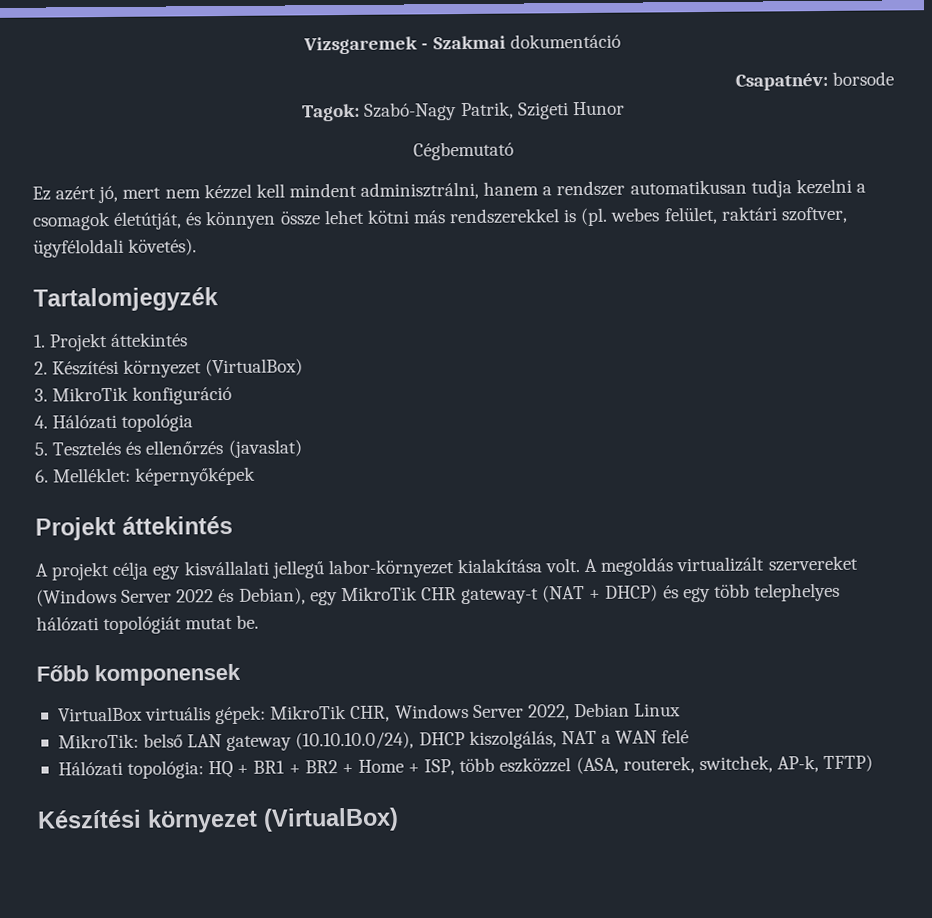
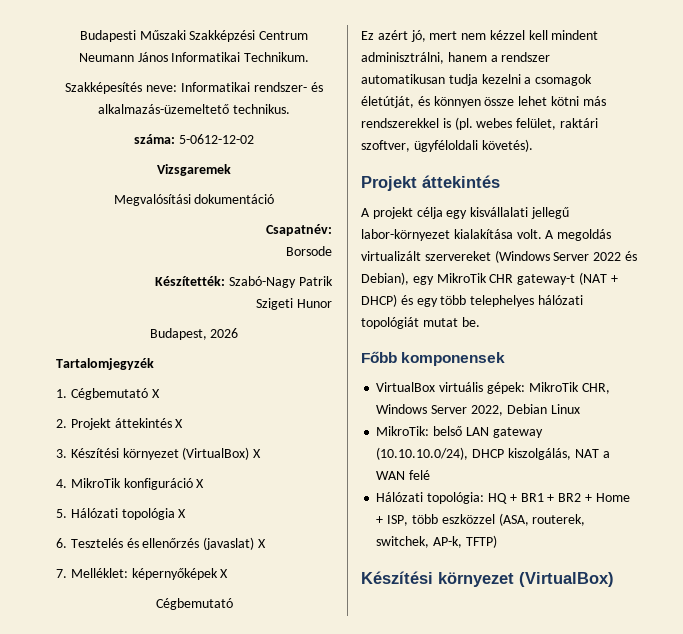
+ Budapesti Műszaki Szakképzési Centrum Neumann János Informatikai Technikum.
+ Szakképesítés neve: Informatikai rendszer- és alkalmazás-üzemeltető technikus.
+ száma: 5-0612-12-02
- Vizsgaremek - Szakmai dokumentáció
+ Vizsgaremek
+ Megvalósítási dokumentáció
- Csapatnév: borsode
- Tagok: Szabó-Nagy Patrik, Szigeti Hunor
+ Csapatnév:
+ Borsode
+ Készítették: Szabó-Nagy Patrik
+ Szigeti Hunor
+ Budapest, 2026
+ Tartalomjegyzék
+ 1. Cégbemutató X
+ 2. Projekt áttekintés X
+ 3. Készítési környezet (VirtualBox) X
+ 4. MikroTik konfiguráció X
+ 5. Hálózati topológia X
+ 6. Tesztelés és ellenőrzés (javaslat) X
+ 7. Melléklet: képernyőképek X
- Tartalomjegyzék
- 1. Projekt áttekintés
- 2. Készítési környezet (VirtualBox)
- 3. MikroTik konfiguráció
- 4. Hálózati topológia
- 5. Tesztelés és ellenőrzés (javaslat)
- 6. Melléklet: képernyőképek

